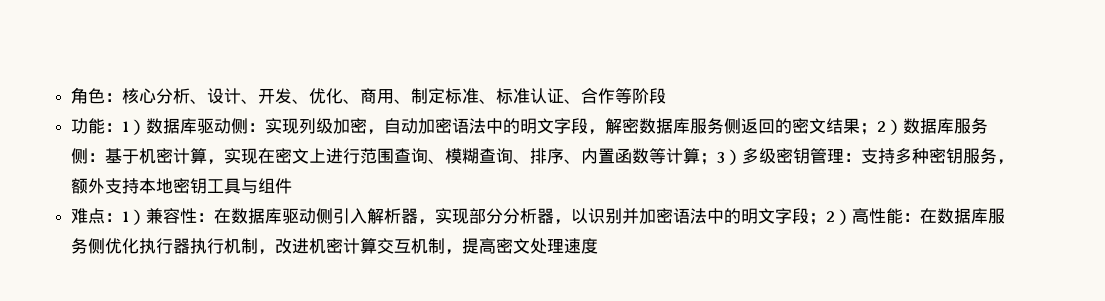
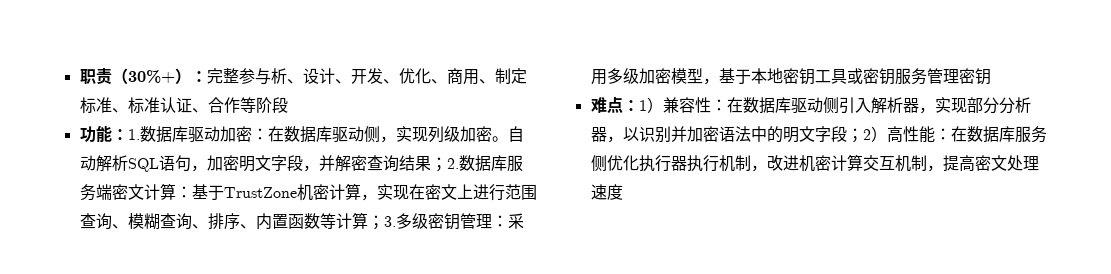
- 角色：核心分析、设计、开发、优化、商用、制定标准、标准认证、合作等阶段
+ 职责（30%+）：完整参与析、设计、开发、优化、商用、制定标准、标准认证、合作等阶段
- 功能：1）数据库驱动侧：实现列级加密，自动加密语法中的明文字段，解密数据库服务侧返回的密文结果；2）数据库服务侧：基于机密计算，实现在密文上进行范围查询、模糊查询、排序、内置函数等计算；3）多级密钥管理：支持多种密钥服务，额外支持本地密钥工具与组件
+ 功能：1.数据库驱动加密：在数据库驱动侧，实现列级加密。自动解析SQL语句，加密明文字段，并解密查询结果；2.数据库服务端密文计算：基于TrustZone机密计算，实现在密文上进行范围查询、模糊查询、排序、内置函数等计算；3.多级密钥管理：采用多级加密模型，基于本地密钥工具或密钥服务管理密钥

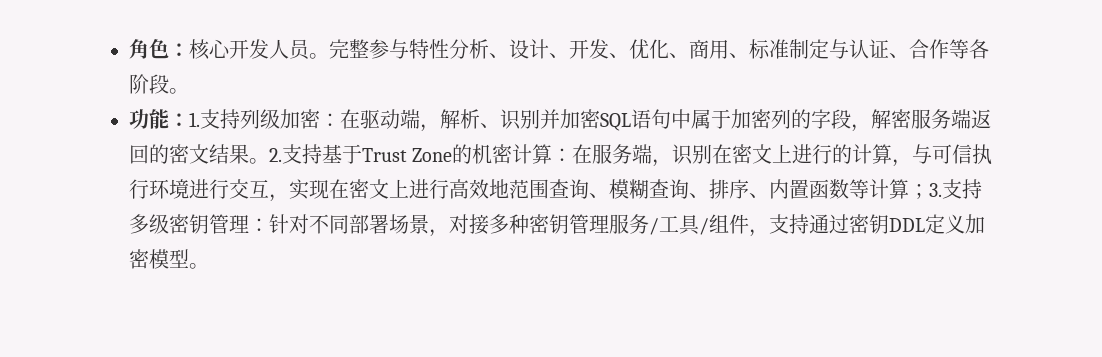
- 职责（30%+）：完整参与析、设计、开发、优化、商用、制定标准、标准认证、合作等阶段
+ 角色：核心开发人员。完整参与特性分析、设计、开发、优化、商用、标准制定与认证、合作等各阶段。
- 功能：1.数据库驱动加密：在数据库驱动侧，实现列级加密。自动解析SQL语句，加密明文字段，并解密查询结果；2.数据库服务端密文计算：基于TrustZone机密计算，实现在密文上进行范围查询、模糊查询、排序、内置函数等计算；3.多级密钥管理：采用多级加密模型，基于本地密钥工具或密钥服务管理密钥
- 难点：1）兼容性：在数据库驱动侧引入解析器，实现部分分析器，以识别并加密语法中的明文字段；2）高性能：在数据库服务侧优化执行器执行机制，改进机密计算交互机制，提高密文处理速度
+ 功能：1.支持列级加密：在驱动端，解析、识别并加密SQL语句中属于加密列的字段，解密服务端返回的密文结果。2.支持基于Trust Zone的机密计算：在服务端，识别在密文上进行的计算，与可信执行环境进行交互，实现在密文上进行高效地范围查询、模糊查询、排序、内置函数等计算；3.支持多级密钥管理：针对不同部署场景，对接多种密钥管理服务/工具/组件，支持通过密钥DDL定义加密模型。

